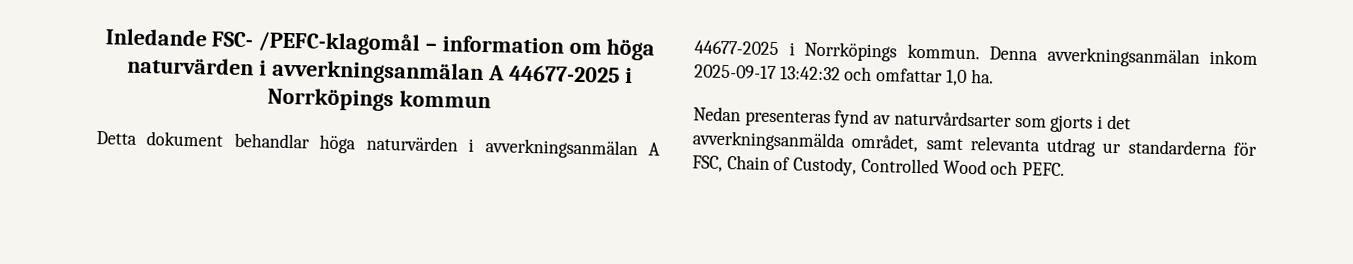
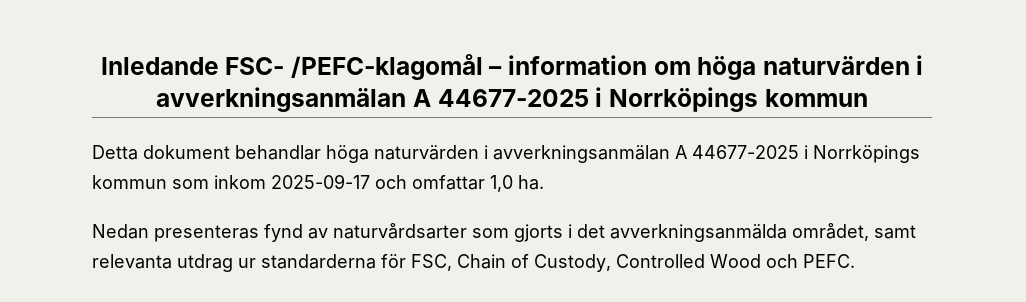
- Detta dokument behandlar höga naturvärden i avverkningsanmälan A 44677-2025 i Norrköpings kommun. Denna avverkningsanmälan inkom 2025-09-17 13:42:32 och omfattar 1,0 ha.
+ Detta dokument behandlar höga naturvärden i avverkningsanmälan A 44677-2025 i Norrköpings kommun som inkom 2025-09-17 och omfattar 1,0 ha.

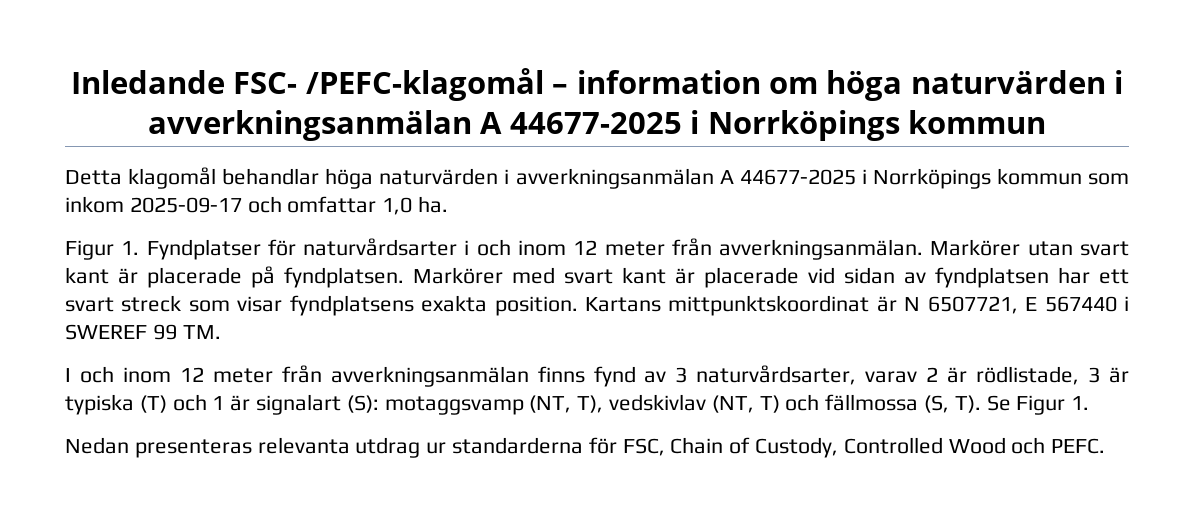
- Detta dokument behandlar höga naturvärden i avverkningsanmälan A 44677-2025 i Norrköpings kommun som inkom 2025-09-17 och omfattar 1,0 ha.
+ Detta klagomål behandlar höga naturvärden i avverkningsanmälan A 44677-2025 i Norrköpings kommun som inkom 2025-09-17 och omfattar 1,0 ha.
- Nedan presenteras fynd av naturvårdsarter som gjorts i det avverkningsanmälda området, samt relevanta utdrag ur standarderna för FSC, Chain of Custody, Controlled Wood och PEFC.
+ Figur 1. Fyndplatser för naturvårdsarter i och inom 12 meter från avverkningsanmälan. Markörer utan svart kant är placerade på fyndplatsen. Markörer med svart kant är placerade vid sidan av fyndplatsen har ett svart streck som visar fyndplatsens exakta position. Kartans mittpunktskoordinat är N 6507721, E 567440 i SWEREF 99 TM.
+ I och inom 12 meter från avverkningsanmälan finns fynd av 3 naturvårdsarter, varav 2 är rödlistade, 3 är typiska (T) och 1 är signalart (S): motaggsvamp (NT, T), vedskivlav (NT, T) och fällmossa (S, T). Se Figur 1.
+ Nedan presenteras relevanta utdrag ur standarderna för FSC, Chain of Custody, Controlled Wood och PEFC.

